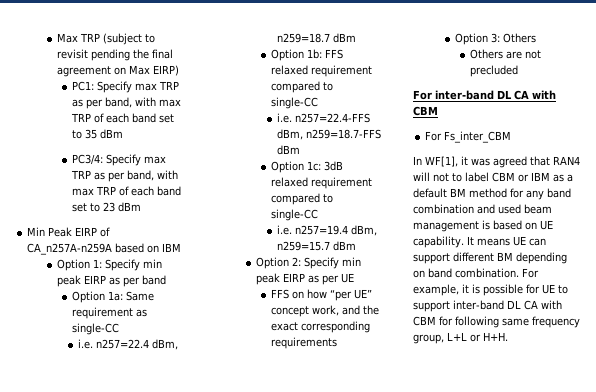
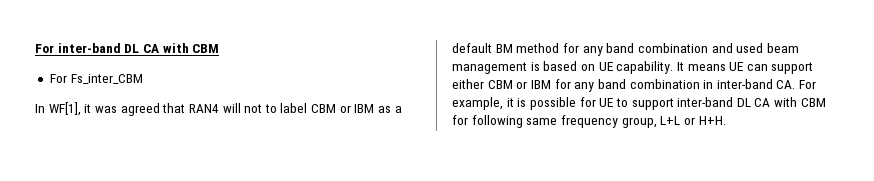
- Max TRP (subject to revisit pending the final agreement on Max EIRP)
- PC1: Specify max TRP as per band, with max TRP of each band set to 35 dBm
- PC3/4: Specify max TRP as per band, with max TRP of each band set to 23 dBm
- Min Peak EIRP of CA_n257A-n259A based on IBM
- Option 1: Specify min peak EIRP as per band
- Option 1a: Same requirement as single-CC
- i.e. n257=22.4 dBm, n259=18.7 dBm
- Option 1b: FFS relaxed requirement compared to single-CC
- i.e. n257=22.4-FFS dBm, n259=18.7-FFS dBm
- Option 1c: 3dB relaxed requirement compared to single-CC
- i.e. n257=19.4 dBm, n259=15.7 dBm
- Option 2: Specify min peak EIRP as per UE
- FFS on how “per UE” concept work, and the exact corresponding requirements
- Option 3: Others
- Others are not precluded
- It means UE can support different BM depending on band combination. For example, it is possible for UE to support inter-band DL CA with CBM for following same frequency group, L+L or H+H.
+ It means UE can support either CBM or IBM for any band combination in inter-band CA. For example, it is possible for UE to support inter-band DL CA with CBM for following same frequency group, L+L or H+H.

